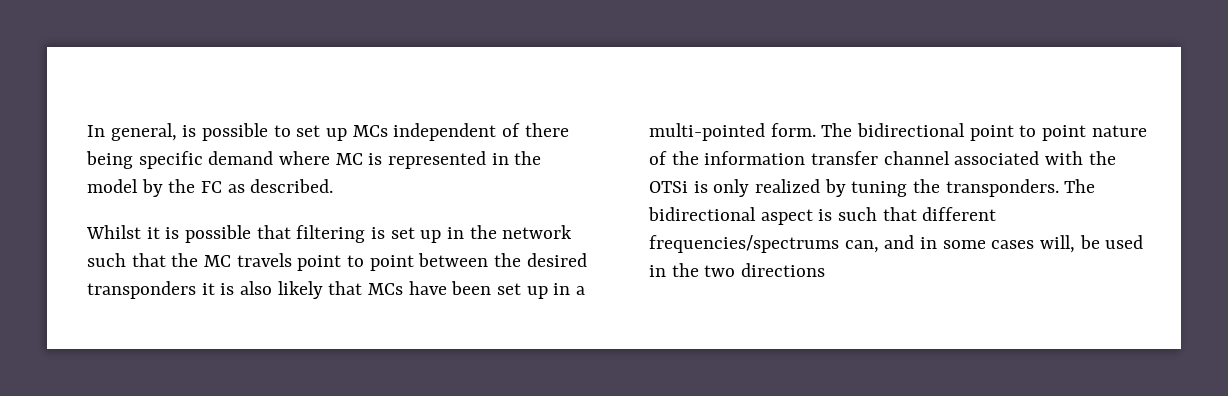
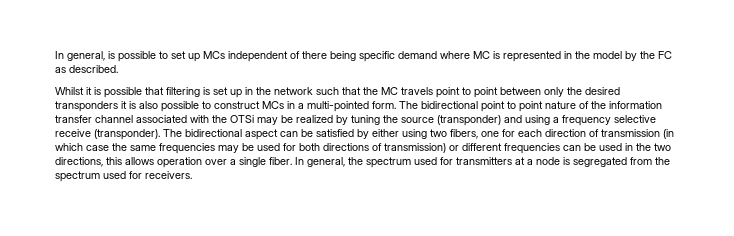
- Whilst it is possible that filtering is set up in the network such that the MC travels point to point between the desired transponders it is also likely that MCs have been set up in a multi-pointed form.
+ Whilst it is possible that filtering is set up in the network such that the MC travels point to point between only the desired transponders it is also possible to construct MCs in a multi-pointed form.
- The bidirectional point to point nature of the information transfer channel associated with the OTSi is only realized by tuning the transponders. The bidirectional aspect is such that different frequencies/spectrums can, and in some cases will, be used in the two directions
+ The bidirectional point to point nature of the information transfer channel associated with the OTSi may be realized by tuning the source (transponder) and using a frequency selective receive (transponder). The bidirectional aspect can be satisfied by either using two fibers, one for each direction of transmission (in which case the same frequencies may be used for both directions of transmission) or different frequencies can be used in the two directions, this allows operation over a single fiber. In general, the spectrum used for transmitters at a node is segregated from the spectrum used for receivers.

